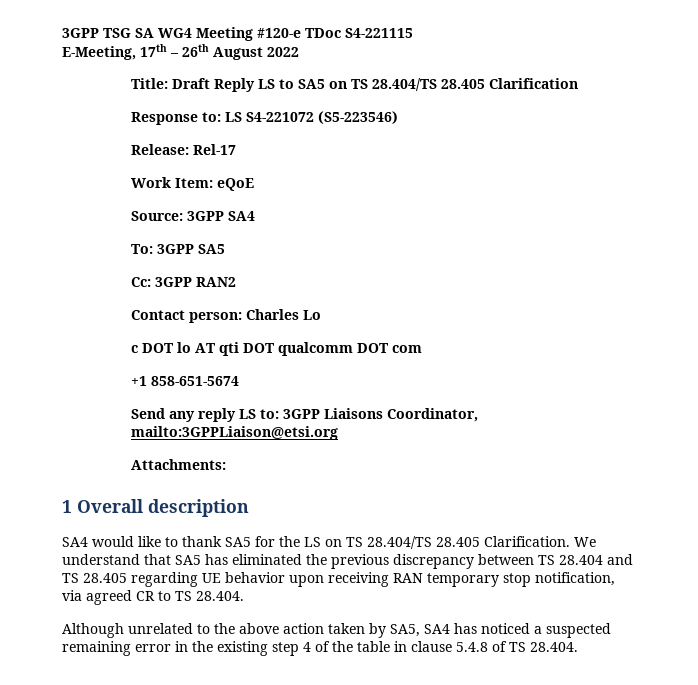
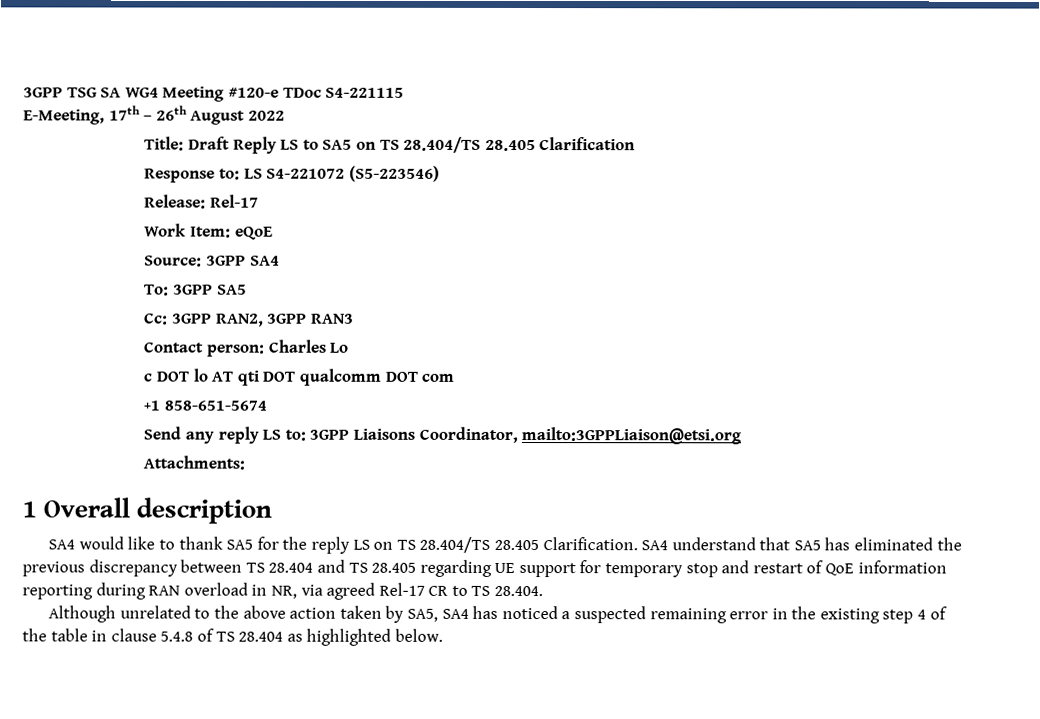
- Cc: 3GPP RAN2
+ Cc: 3GPP RAN2, 3GPP RAN3
- SA4 would like to thank SA5 for the LS on TS 28.404/TS 28.405 Clarification.
+ SA4 would like to thank SA5 for the reply LS on TS 28.404/TS 28.405 Clarification.
- We understand that SA5 has eliminated the previous discrepancy between TS 28.404 and TS 28.405 regarding UE behavior upon receiving RAN temporary stop notification, via agreed CR to TS 28.404.
+ SA4 understand that SA5 has eliminated the previous discrepancy between TS 28.404 and TS 28.405 regarding UE support for temporary stop and restart of QoE information reporting during RAN overload in NR, via agreed Rel-17 CR to TS 28.404.
- Although unrelated to the above action taken by SA5, SA4 has noticed a suspected remaining error in the existing step 4 of the table in clause 5.4.8 of TS 28.404.
+ Although unrelated to the above action taken by SA5, SA4 has noticed a suspected remaining error in the existing step 4 of the table in clause 5.4.8 of TS 28.404 as highlighted below.

